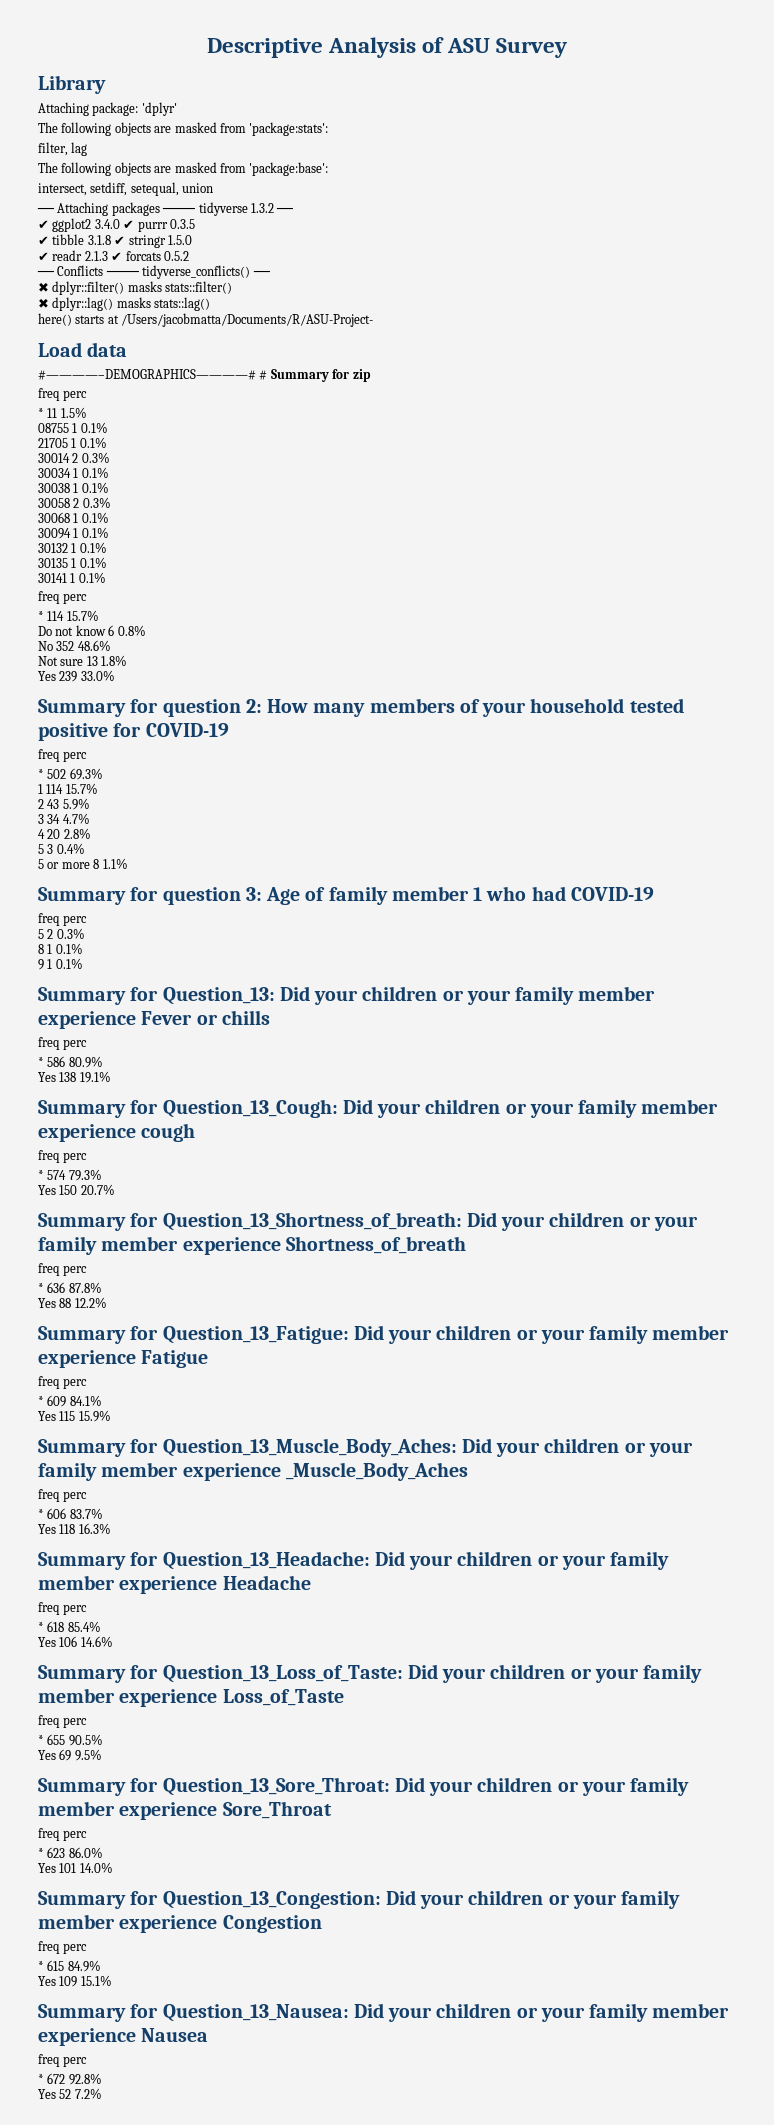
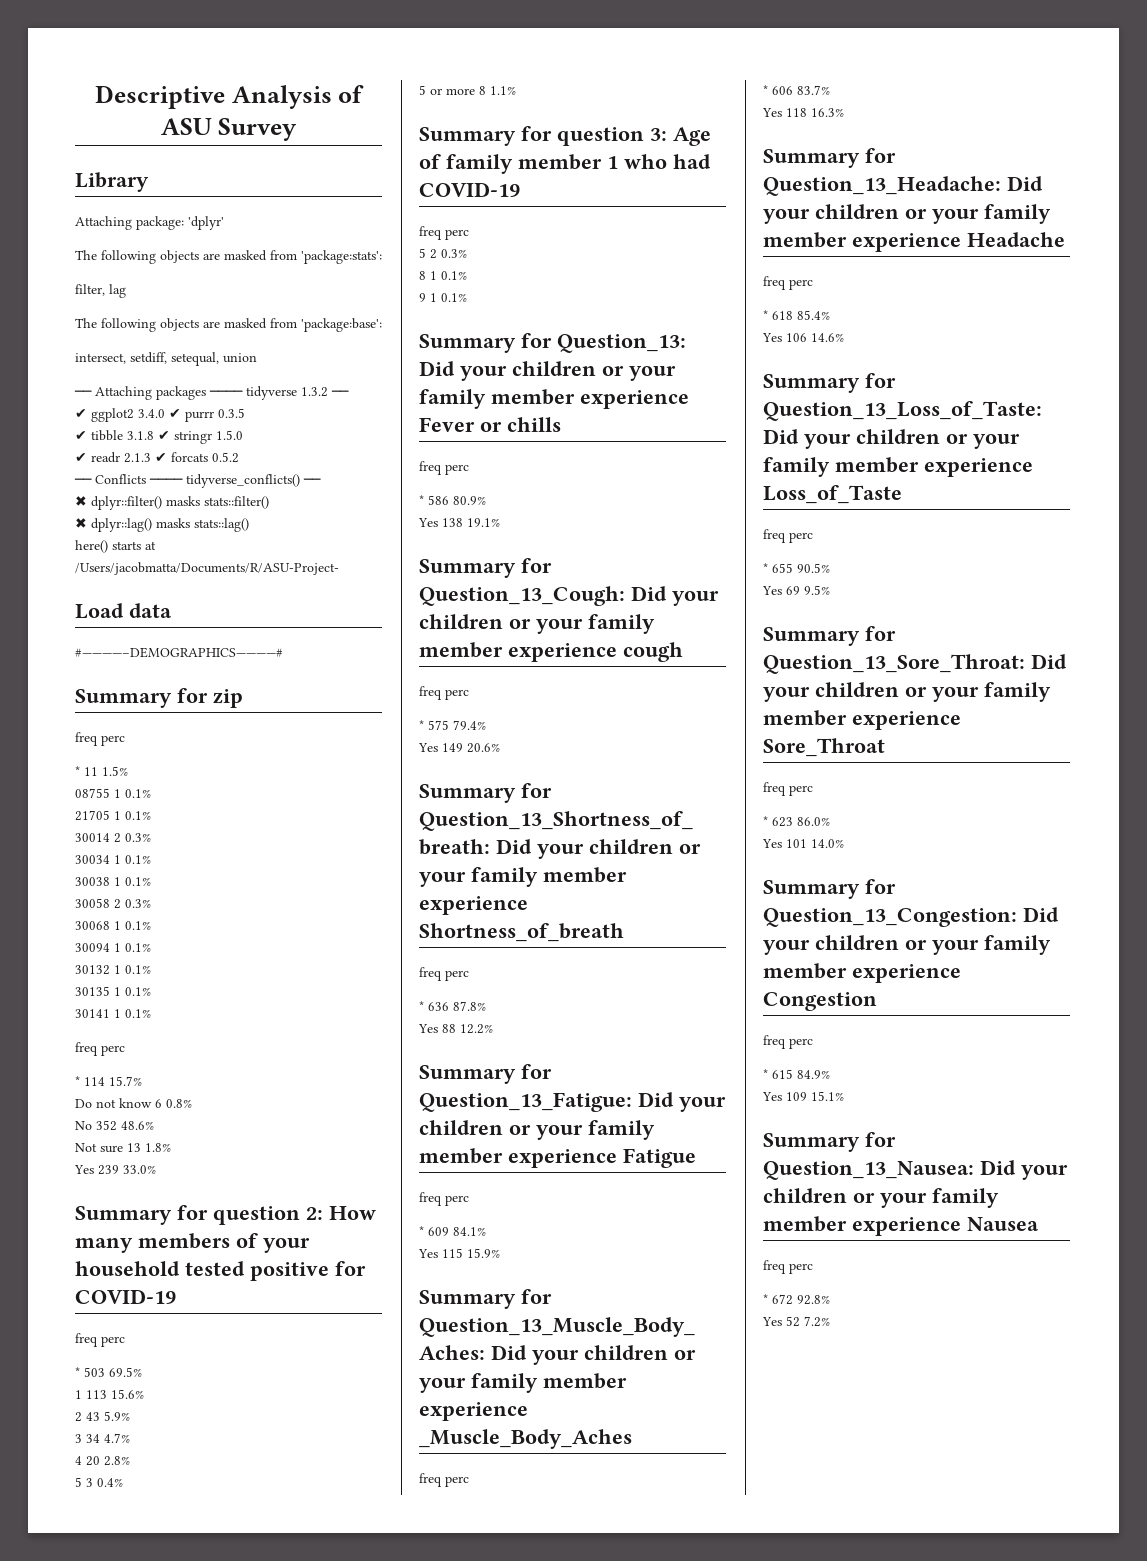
- #————–DEMOGRAPHICS————# # Summary for zip
+ #————–DEMOGRAPHICS————#
+ Summary for zip
- * 502 69.3%
- 1 114 15.7%
+ * 503 69.5%
+ 1 113 15.6%
- * 574 79.3%
- Yes 150 20.7%
+ * 575 79.4%
+ Yes 149 20.6%

